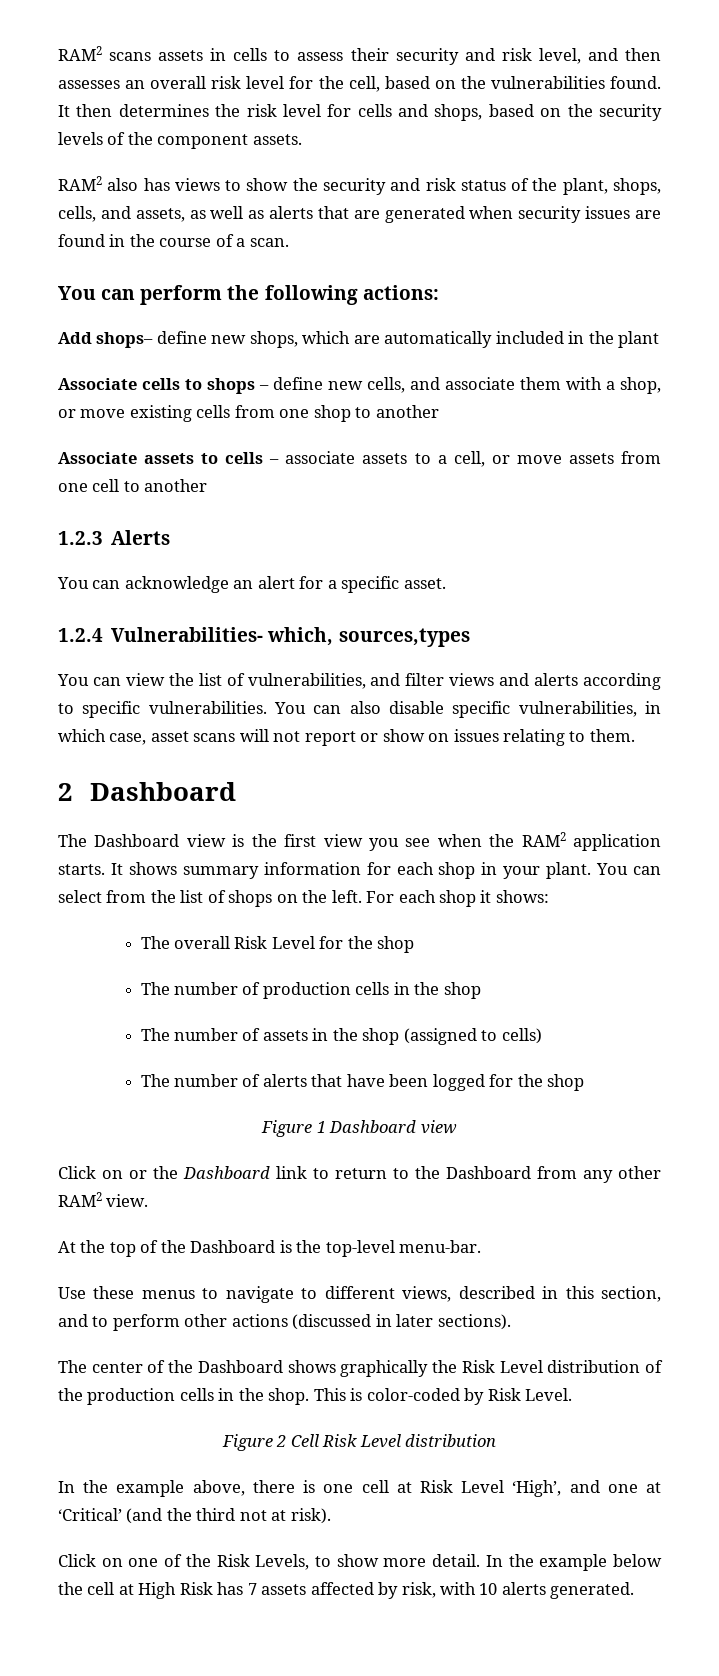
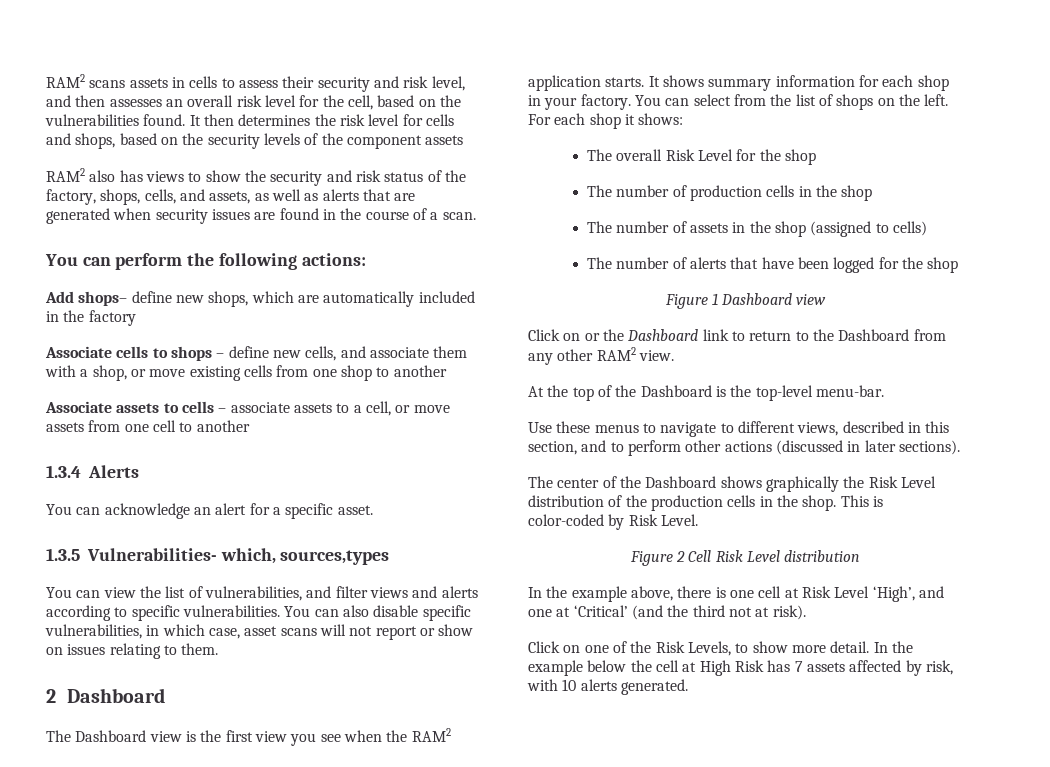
- It then determines the risk level for cells and shops, based on the security levels of the component assets.
+ It then determines the risk level for cells and shops, based on the security levels of the component assets
- RAM2 also has views to show the security and risk status of the plant, shops, cells, and assets, as well as alerts that are generated when security issues are found in the course of a scan.
+ RAM2 also has views to show the security and risk status of the factory, shops, cells, and assets, as well as alerts that are generated when security issues are found in the course of a scan.
- Add shops– define new shops, which are automatically included in the plant
+ Add shops– define new shops, which are automatically included in the factory
- 1.2.3 Alerts
+ 1.3.4 Alerts
- 1.2.4 Vulnerabilities- which, sources,types
+ 1.3.5 Vulnerabilities- which, sources,types
- It shows summary information for each shop in your plant.
+ It shows summary information for each shop in your factory.

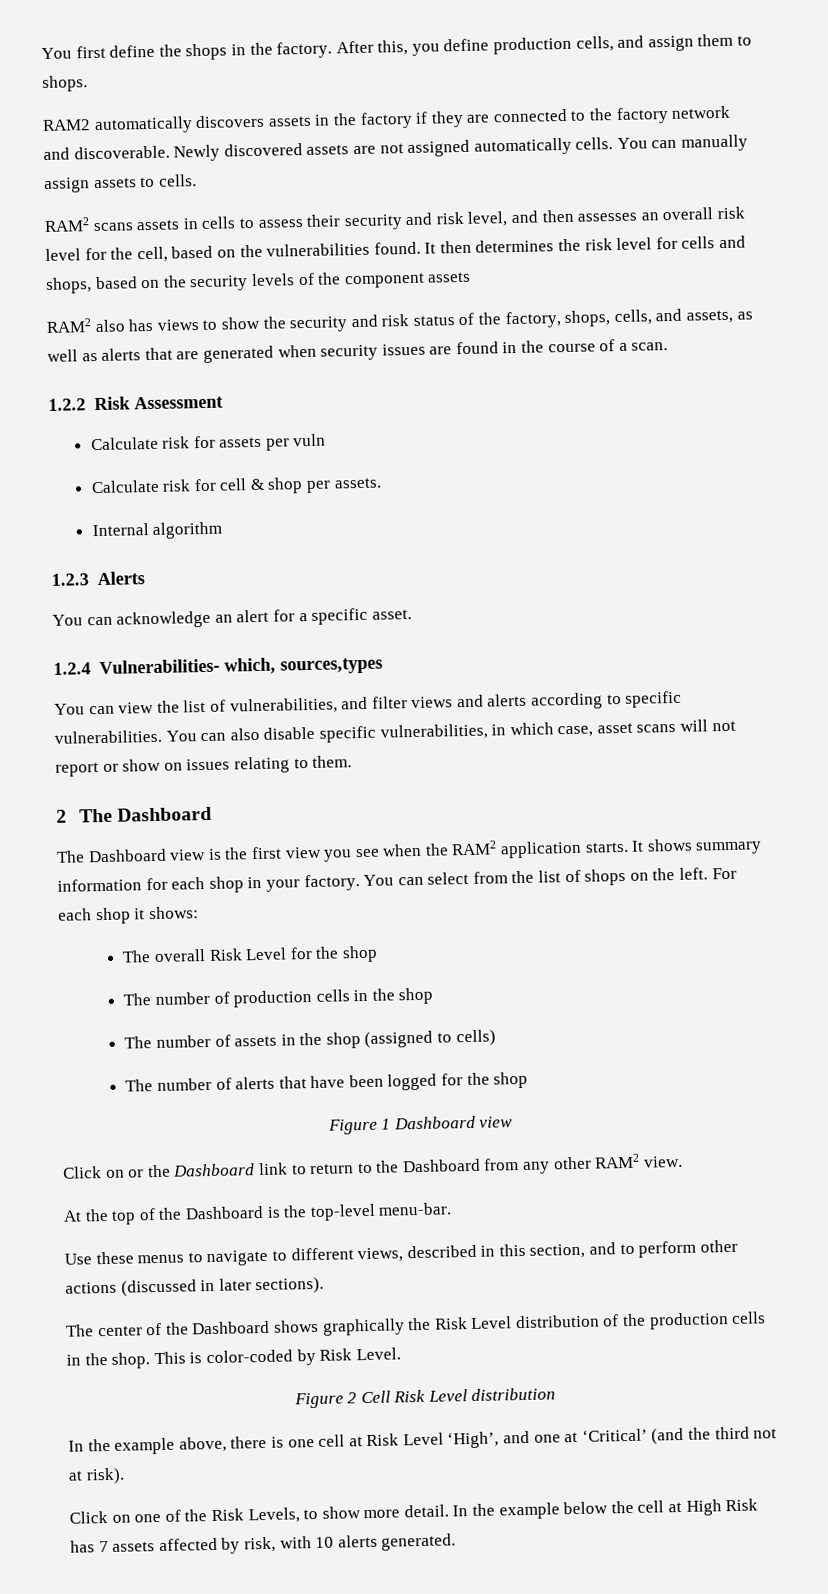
+ You first define the shops in the factory. After this, you define production cells, and assign them to shops.
+ RAM2 automatically discovers assets in the factory if they are connected to the factory network and discoverable. Newly discovered assets are not assigned automatically cells. You can manually assign assets to cells.
- You can perform the following actions:
- Add shops– define new shops, which are automatically included in the factory
- Associate cells to shops – define new cells, and associate them with a shop, or move existing cells from one shop to another
- Associate assets to cells – associate assets to a cell, or move assets from one cell to another
- 1.3.4 Alerts
+ 1.2.2 Risk Assessment
+ Calculate risk for assets per vuln
+ Calculate risk for cell & shop per assets.
+ Internal algorithm
+ 1.2.3 Alerts
- 1.3.5 Vulnerabilities- which, sources,types
+ 1.2.4 Vulnerabilities- which, sources,types
- 2 Dashboard
+ 2 The Dashboard

